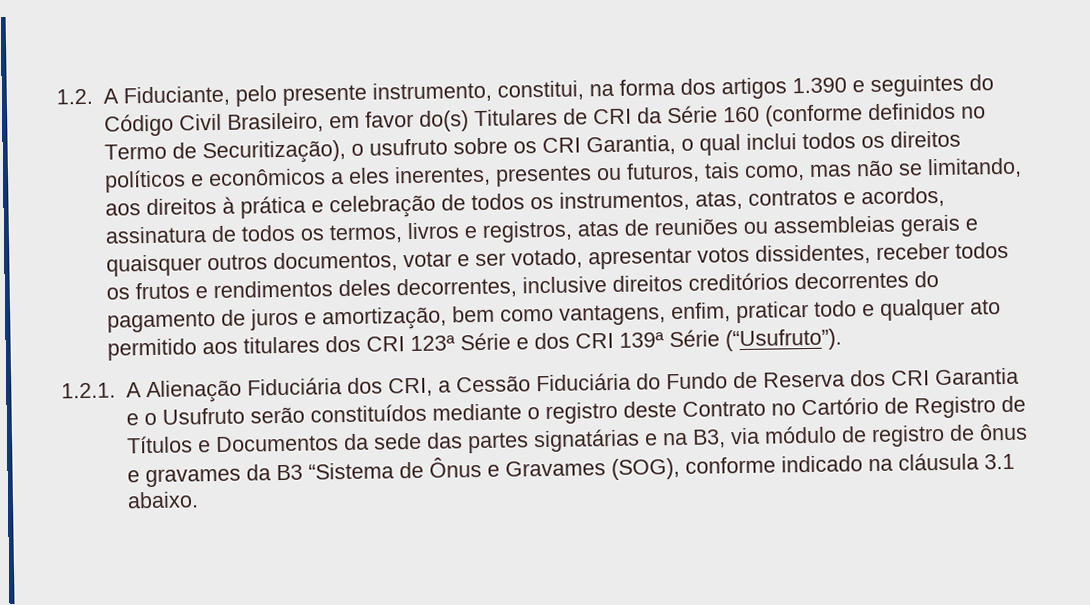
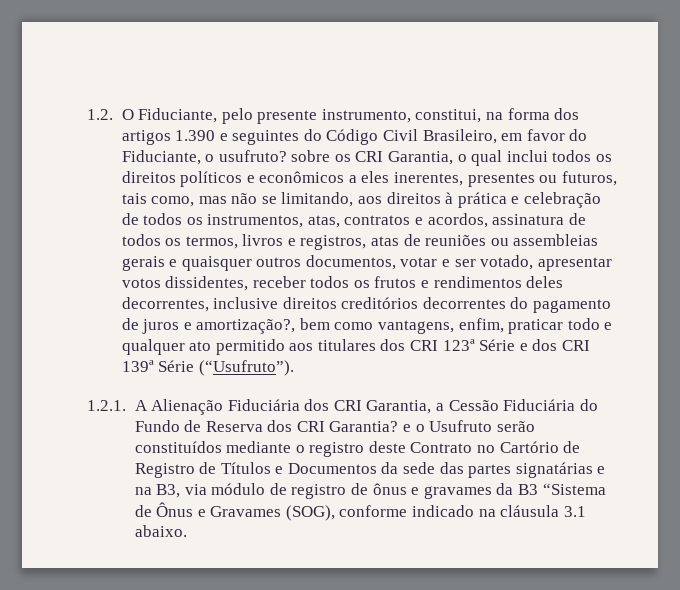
- 1.2. A Fiduciante, pelo presente instrumento, constitui, na forma dos artigos 1.390 e seguintes do Código Civil Brasileiro, em favor do(s) Titulares de CRI da Série 160 (conforme definidos no Termo de Securitização), o usufruto sobre os CRI Garantia, o qual inclui todos os direitos políticos e econômicos a eles inerentes, presentes ou futuros, tais como, mas não se limitando, aos direitos à prática e celebração de todos os instrumentos, atas, contratos e acordos, assinatura de todos os termos, livros e registros, atas de reuniões ou assembleias gerais e quaisquer outros documentos, votar e ser votado, apresentar votos dissidentes, receber todos os frutos e rendimentos deles decorrentes, inclusive direitos creditórios decorrentes do pagamento de juros e amortização, bem como vantagens, enfim, praticar todo e qualquer ato permitido aos titulares dos CRI 123ª Série e dos CRI 139ª Série (“Usufruto”).
+ 1.2. O Fiduciante, pelo presente instrumento, constitui, na forma dos artigos 1.390 e seguintes do Código Civil Brasileiro, em favor do Fiduciante, o usufruto? sobre os CRI Garantia, o qual inclui todos os direitos políticos e econômicos a eles inerentes, presentes ou futuros, tais como, mas não se limitando, aos direitos à prática e celebração de todos os instrumentos, atas, contratos e acordos, assinatura de todos os termos, livros e registros, atas de reuniões ou assembleias gerais e quaisquer outros documentos, votar e ser votado, apresentar votos dissidentes, receber todos os frutos e rendimentos deles decorrentes, inclusive direitos creditórios decorrentes do pagamento de juros e amortização?, bem como vantagens, enfim, praticar todo e qualquer ato permitido aos titulares dos CRI 123ª Série e dos CRI 139ª Série (“Usufruto”).
- 1.2.1. A Alienação Fiduciária dos CRI, a Cessão Fiduciária do Fundo de Reserva dos CRI Garantia e o Usufruto serão constituídos mediante o registro deste Contrato no Cartório de Registro de Títulos e Documentos da sede das partes signatárias e na B3, via módulo de registro de ônus e gravames da B3 “Sistema de Ônus e Gravames (SOG), conforme indicado na cláusula 3.1 abaixo.
+ 1.2.1. A Alienação Fiduciária dos CRI Garantia, a Cessão Fiduciária do Fundo de Reserva dos CRI Garantia? e o Usufruto serão constituídos mediante o registro deste Contrato no Cartório de Registro de Títulos e Documentos da sede das partes signatárias e na B3, via módulo de registro de ônus e gravames da B3 “Sistema de Ônus e Gravames (SOG), conforme indicado na cláusula 3.1 abaixo.

